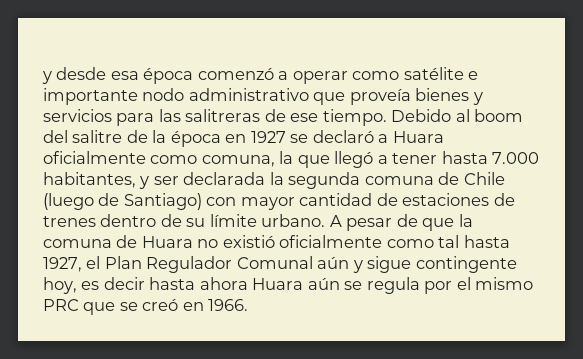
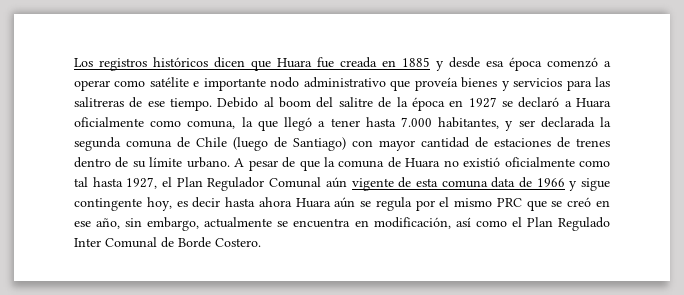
- y desde esa época comenzó a operar como satélite e importante nodo administrativo que proveía bienes y servicios para las salitreras de ese tiempo.
+ Los registros históricos dicen que Huara fue creada en 1885 y desde esa época comenzó a operar como satélite e importante nodo administrativo que proveía bienes y servicios para las salitreras de ese tiempo.
- A pesar de que la comuna de Huara no existió oficialmente como tal hasta 1927, el Plan Regulador Comunal aún y sigue contingente hoy, es decir hasta ahora Huara aún se regula por el mismo PRC que se creó en 1966.
+ A pesar de que la comuna de Huara no existió oficialmente como tal hasta 1927, el Plan Regulador Comunal aún vigente de esta comuna data de 1966 y sigue contingente hoy, es decir hasta ahora Huara aún se regula por el mismo PRC que se creó en ese año, sin embargo, actualmente se encuentra en modificación, así como el Plan Regulado Inter Comunal de Borde Costero.

